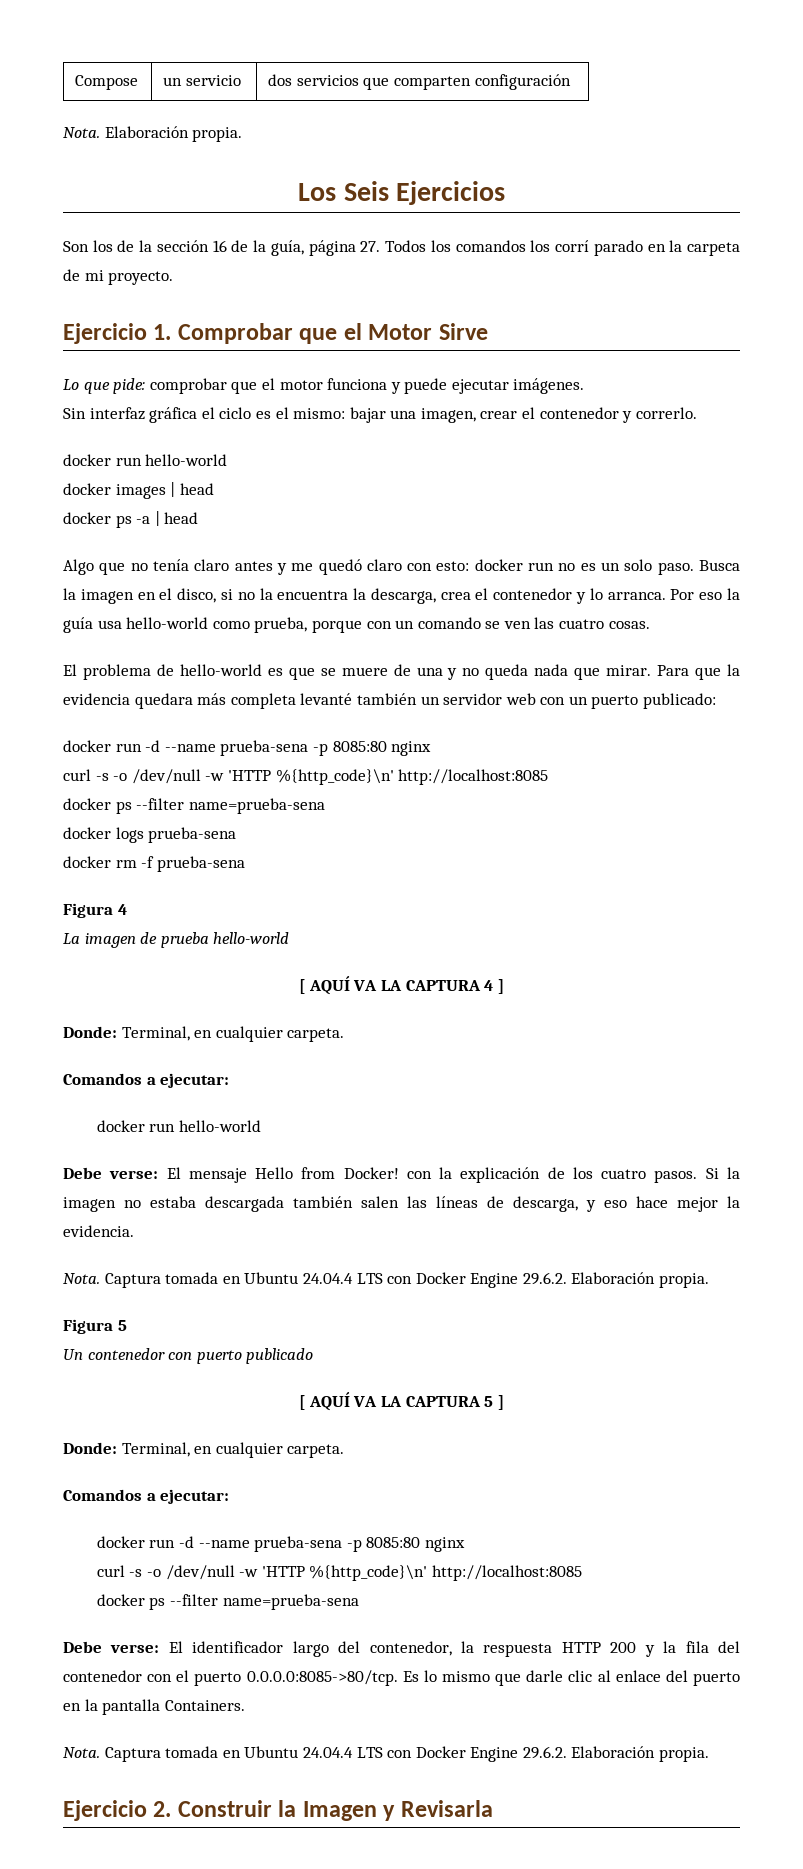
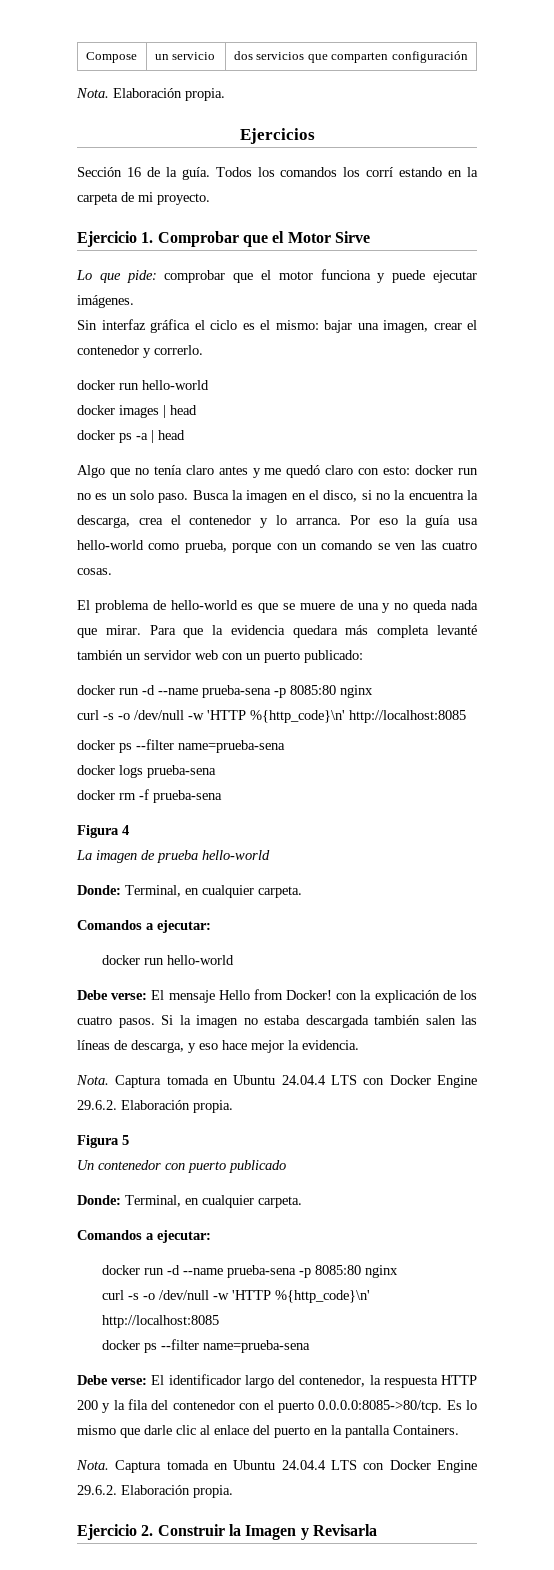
- Los Seis Ejercicios
+ Ejercicios
- Son los de la sección 16 de la guía, página 27. Todos los comandos los corrí parado en la carpeta de mi proyecto.
+ Sección 16 de la guía. Todos los comandos los corrí estando en la carpeta de mi proyecto.
- [ AQUÍ VA LA CAPTURA 4 ]
- [ AQUÍ VA LA CAPTURA 5 ]

